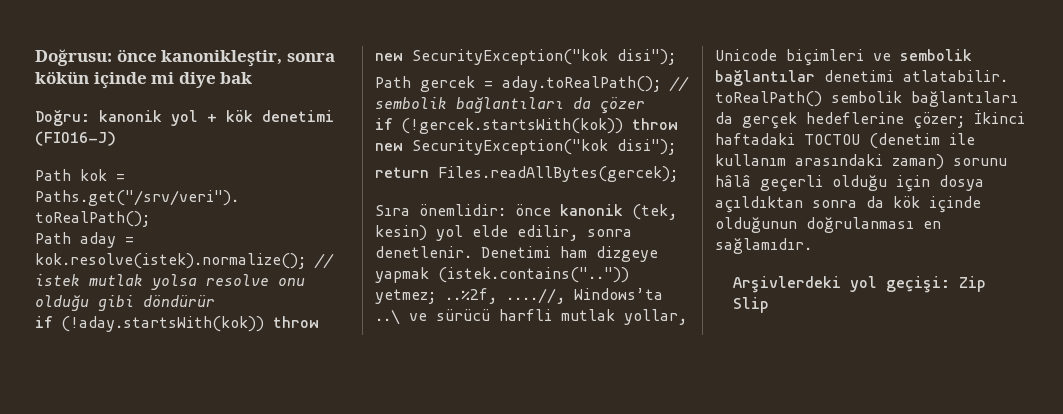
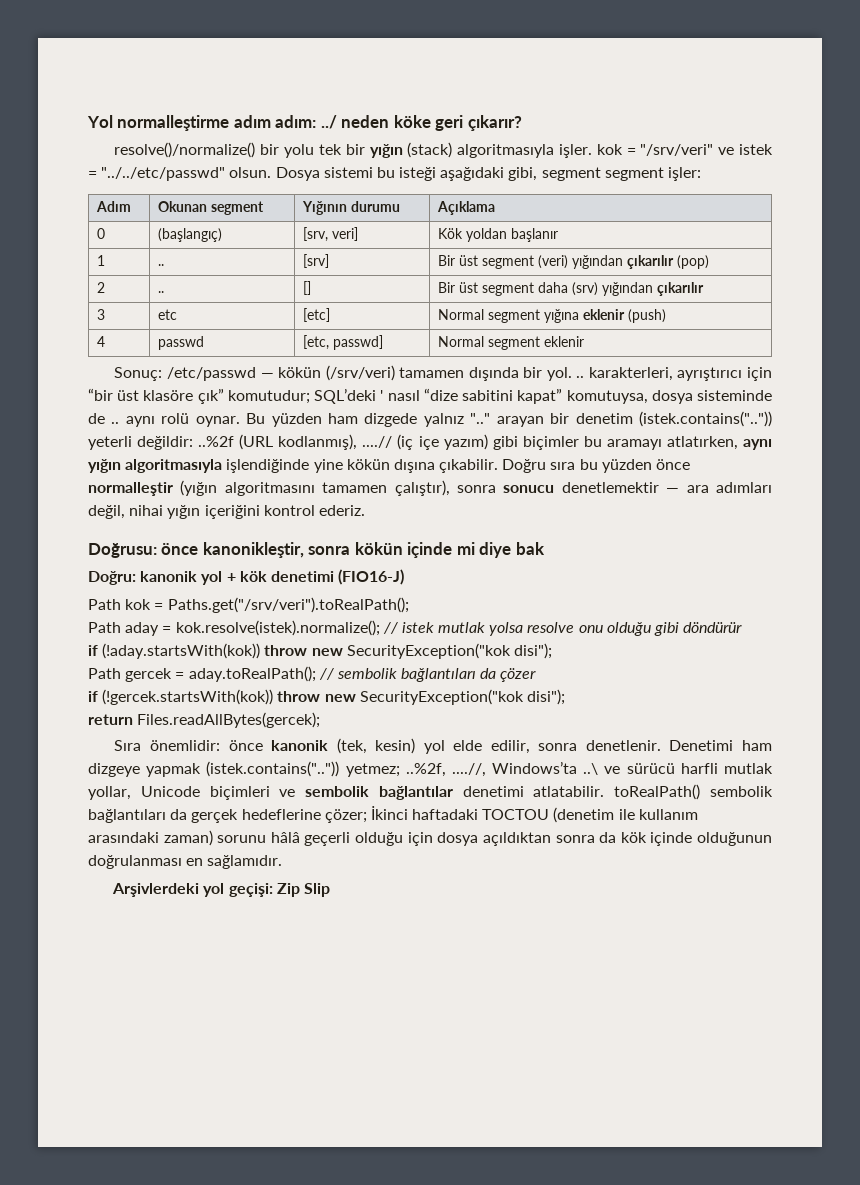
+ Yol normalleştirme adım adım: ../ neden köke geri çıkarır?
+ resolve()/normalize() bir yolu tek bir yığın (stack) algoritmasıyla işler. kok = "/srv/veri" ve istek = "../../etc/passwd" olsun. Dosya sistemi bu isteği aşağıdaki gibi, segment segment işler:
+ Adım | Okunan segment | Yığının durumu | Açıklama
+ 0 | (başlangıç) | [srv, veri] | Kök yoldan başlanır
+ 1 | .. | [srv] | Bir üst segment (veri) yığından çıkarılır (pop)
+ 2 | .. | [] | Bir üst segment daha (srv) yığından çıkarılır
+ 3 | etc | [etc] | Normal segment yığına eklenir (push)
+ 4 | passwd | [etc, passwd] | Normal segment eklenir
+ Sonuç: /etc/passwd — kökün (/srv/veri) tamamen dışında bir yol. .. karakterleri, ayrıştırıcı için “bir üst klasöre çık” komutudur; SQL’deki ' nasıl “dize sabitini kapat” komutuysa, dosya sisteminde de .. aynı rolü oynar. Bu yüzden ham dizgede yalnız ".." arayan bir denetim (istek.contains("..")) yeterli değildir: ..%2f (URL kodlanmış), ....// (iç içe yazım) gibi biçimler bu aramayı atlatırken, aynı yığın algoritmasıyla işlendiğinde yine kökün dışına çıkabilir. Doğru sıra bu yüzden önce normalleştir (yığın algoritmasını tamamen çalıştır), sonra sonucu denetlemektir — ara adımları değil, nihai yığın içeriğini kontrol ederiz.

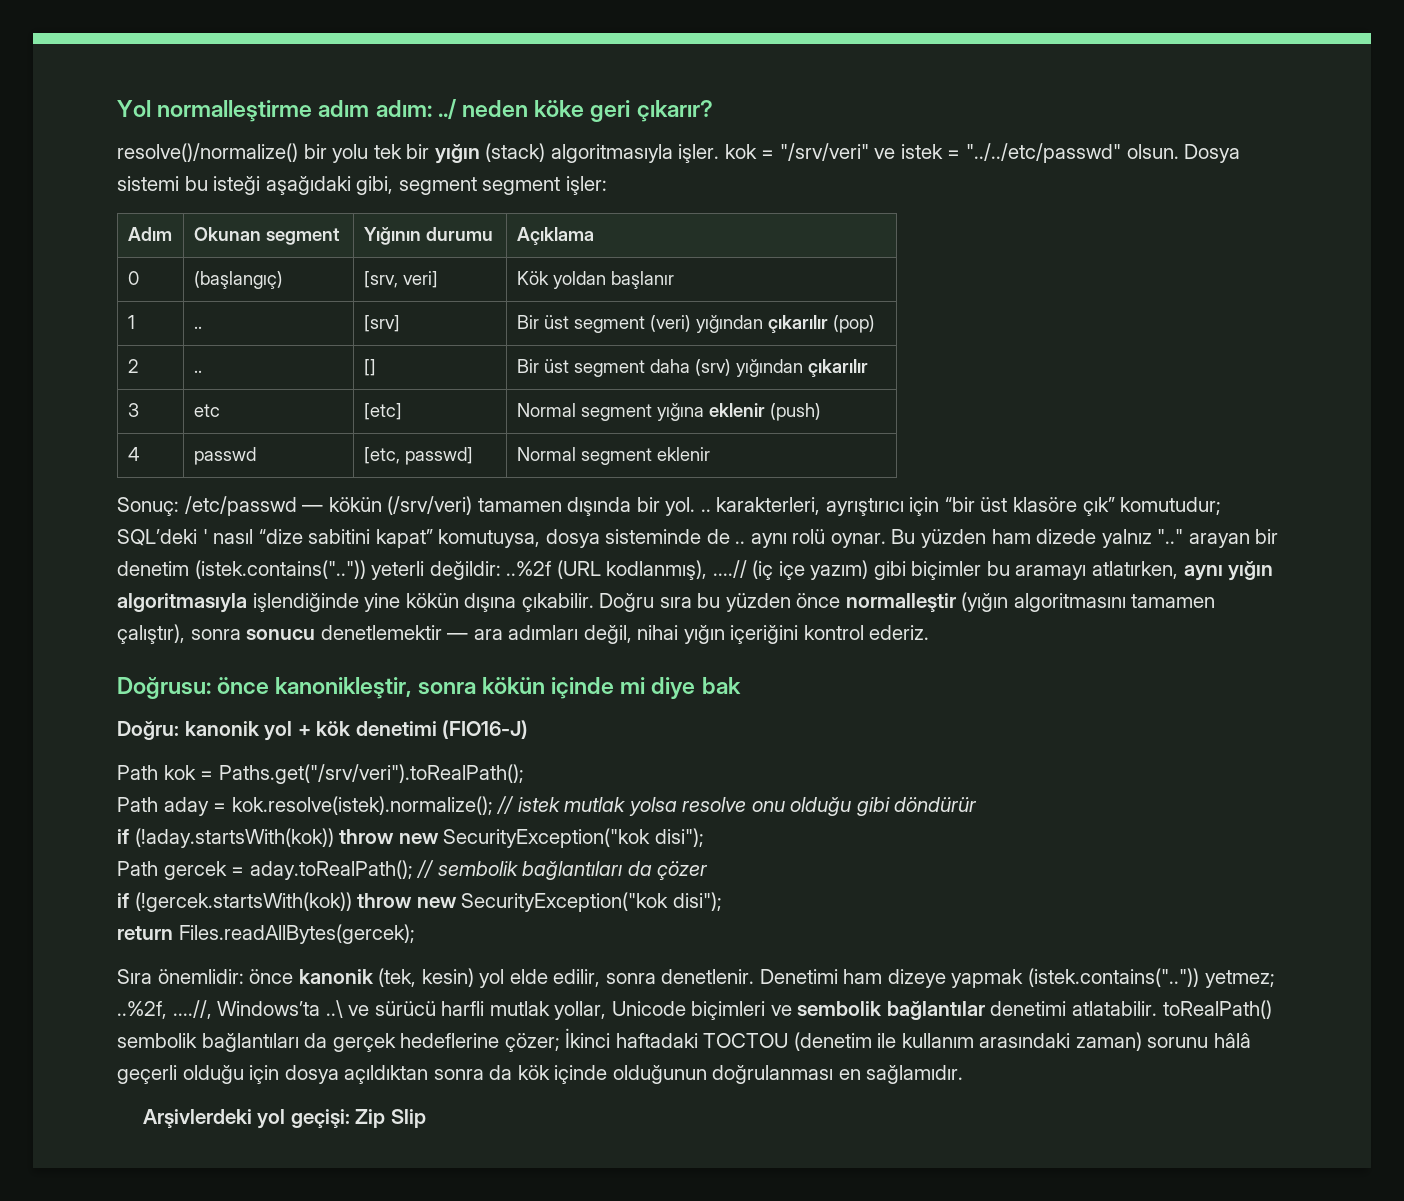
- Bu yüzden ham dizgede yalnız ".." arayan bir denetim (istek.contains("..")) yeterli değildir: ..%2f (URL kodlanmış), ....// (iç içe yazım) gibi biçimler bu aramayı atlatırken, aynı yığın algoritmasıyla işlendiğinde yine kökün dışına çıkabilir.
+ Bu yüzden ham dizede yalnız ".." arayan bir denetim (istek.contains("..")) yeterli değildir: ..%2f (URL kodlanmış), ....// (iç içe yazım) gibi biçimler bu aramayı atlatırken, aynı yığın algoritmasıyla işlendiğinde yine kökün dışına çıkabilir.
- Denetimi ham dizgeye yapmak (istek.contains("..")) yetmez; ..%2f, ....//, Windows’ta ..\ ve sürücü harfli mutlak yollar, Unicode biçimleri ve sembolik bağlantılar denetimi atlatabilir. toRealPath() sembolik bağlantıları da gerçek hedeflerine çözer; İkinci haftadaki TOCTOU (denetim ile kullanım arasındaki zaman) sorunu hâlâ geçerli olduğu için dosya açıldıktan sonra da kök içinde olduğunun doğrulanması en sağlamıdır.
+ Denetimi ham dizeye yapmak (istek.contains("..")) yetmez; ..%2f, ....//, Windows’ta ..\ ve sürücü harfli mutlak yollar, Unicode biçimleri ve sembolik bağlantılar denetimi atlatabilir. toRealPath() sembolik bağlantıları da gerçek hedeflerine çözer; İkinci haftadaki TOCTOU (denetim ile kullanım arasındaki zaman) sorunu hâlâ geçerli olduğu için dosya açıldıktan sonra da kök içinde olduğunun doğrulanması en sağlamıdır.

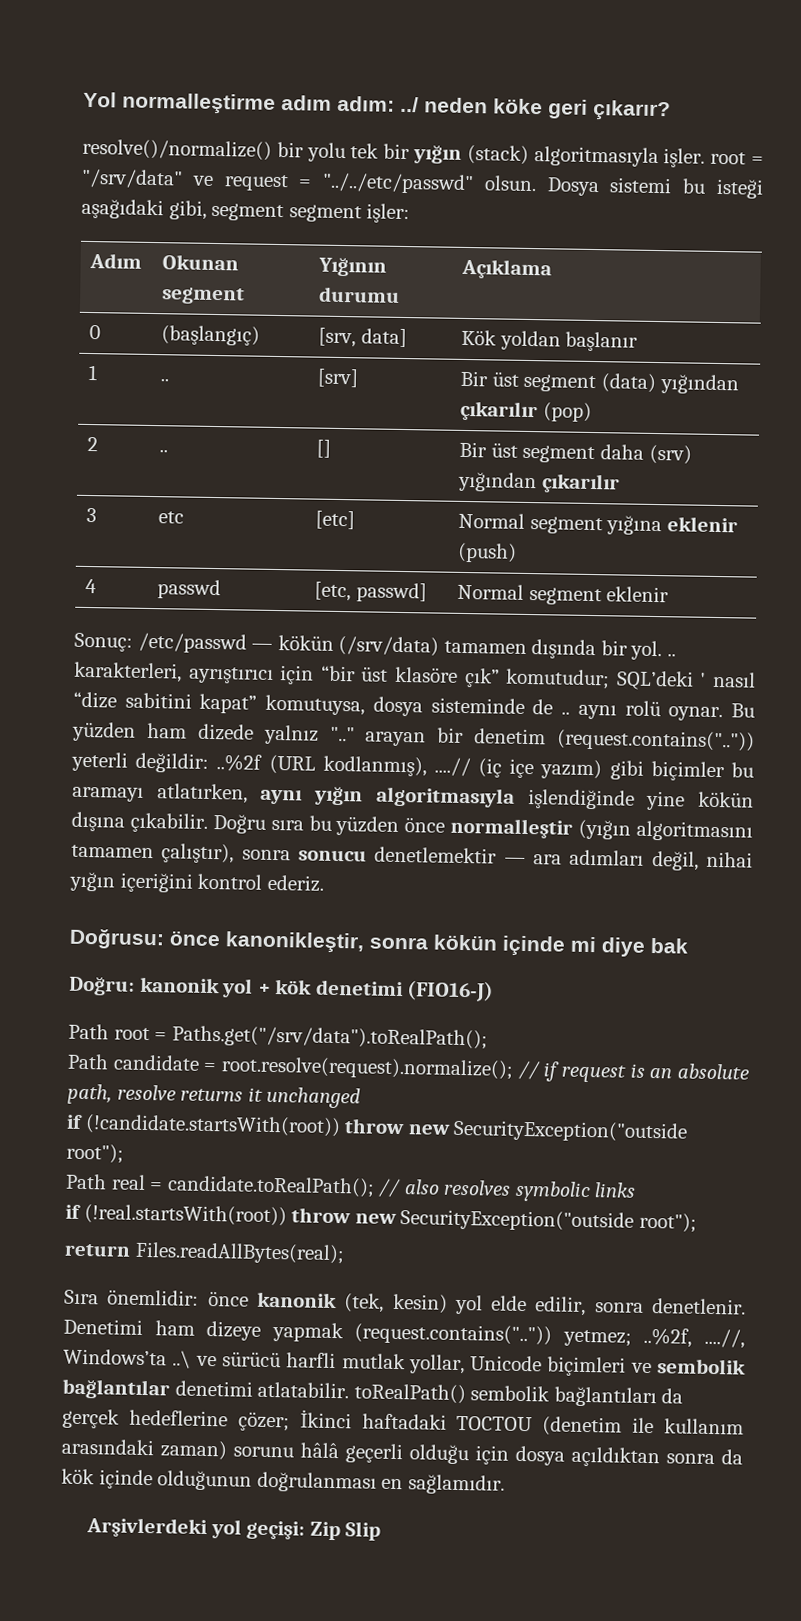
- resolve()/normalize() bir yolu tek bir yığın (stack) algoritmasıyla işler. kok = "/srv/veri" ve istek = "../../etc/passwd" olsun.
+ resolve()/normalize() bir yolu tek bir yığın (stack) algoritmasıyla işler. root = "/srv/data" ve request = "../../etc/passwd" olsun.
- 0 | (başlangıç) | [srv, veri] | Kök yoldan başlanır
+ 0 | (başlangıç) | [srv, data] | Kök yoldan başlanır
- 1 | .. | [srv] | Bir üst segment (veri) yığından çıkarılır (pop)
+ 1 | .. | [srv] | Bir üst segment (data) yığından çıkarılır (pop)
- Sonuç: /etc/passwd — kökün (/srv/veri) tamamen dışında bir yol. .. karakterleri, ayrıştırıcı için “bir üst klasöre çık” komutudur; SQL’deki ' nasıl “dize sabitini kapat” komutuysa, dosya sisteminde de .. aynı rolü oynar.
+ Sonuç: /etc/passwd — kökün (/srv/data) tamamen dışında bir yol. .. karakterleri, ayrıştırıcı için “bir üst klasöre çık” komutudur; SQL’deki ' nasıl “dize sabitini kapat” komutuysa, dosya sisteminde de .. aynı rolü oynar.
- Bu yüzden ham dizede yalnız ".." arayan bir denetim (istek.contains("..")) yeterli değildir: ..%2f (URL kodlanmış), ....// (iç içe yazım) gibi biçimler bu aramayı atlatırken, aynı yığın algoritmasıyla işlendiğinde yine kökün dışına çıkabilir.
+ Bu yüzden ham dizede yalnız ".." arayan bir denetim (request.contains("..")) yeterli değildir: ..%2f (URL kodlanmış), ....// (iç içe yazım) gibi biçimler bu aramayı atlatırken, aynı yığın algoritmasıyla işlendiğinde yine kökün dışına çıkabilir.
- Path kok = Paths.get("/srv/veri").toRealPath();
- Path aday = kok.resolve(istek).normalize(); // istek mutlak yolsa resolve onu olduğu gibi döndürür
- if (!aday.startsWith(kok)) throw new SecurityException("kok disi");
- Path gercek = aday.toRealPath(); // sembolik bağlantıları da çözer
- if (!gercek.startsWith(kok)) throw new SecurityException("kok disi");
+ Path root = Paths.get("/srv/data").toRealPath();
+ Path candidate = root.resolve(request).normalize(); // if request is an absolute path, resolve returns it unchanged
+ if (!candidate.startsWith(root)) throw new SecurityException("outside root");
+ Path real = candidate.toRealPath(); // also resolves symbolic links
+ if (!real.startsWith(root)) throw new SecurityException("outside root");
- return Files.readAllBytes(gercek);
+ return Files.readAllBytes(real);
- Denetimi ham dizeye yapmak (istek.contains("..")) yetmez; ..%2f, ....//, Windows’ta ..\ ve sürücü harfli mutlak yollar, Unicode biçimleri ve sembolik bağlantılar denetimi atlatabilir. toRealPath() sembolik bağlantıları da gerçek hedeflerine çözer; İkinci haftadaki TOCTOU (denetim ile kullanım arasındaki zaman) sorunu hâlâ geçerli olduğu için dosya açıldıktan sonra da kök içinde olduğunun doğrulanması en sağlamıdır.
+ Denetimi ham dizeye yapmak (request.contains("..")) yetmez; ..%2f, ....//, Windows’ta ..\ ve sürücü harfli mutlak yollar, Unicode biçimleri ve sembolik bağlantılar denetimi atlatabilir. toRealPath() sembolik bağlantıları da gerçek hedeflerine çözer; İkinci haftadaki TOCTOU (denetim ile kullanım arasındaki zaman) sorunu hâlâ geçerli olduğu için dosya açıldıktan sonra da kök içinde olduğunun doğrulanması en sağlamıdır.

